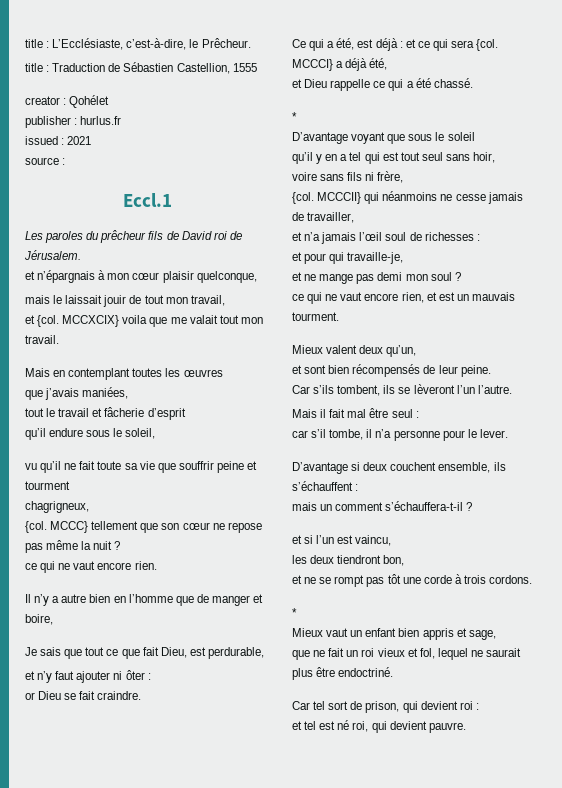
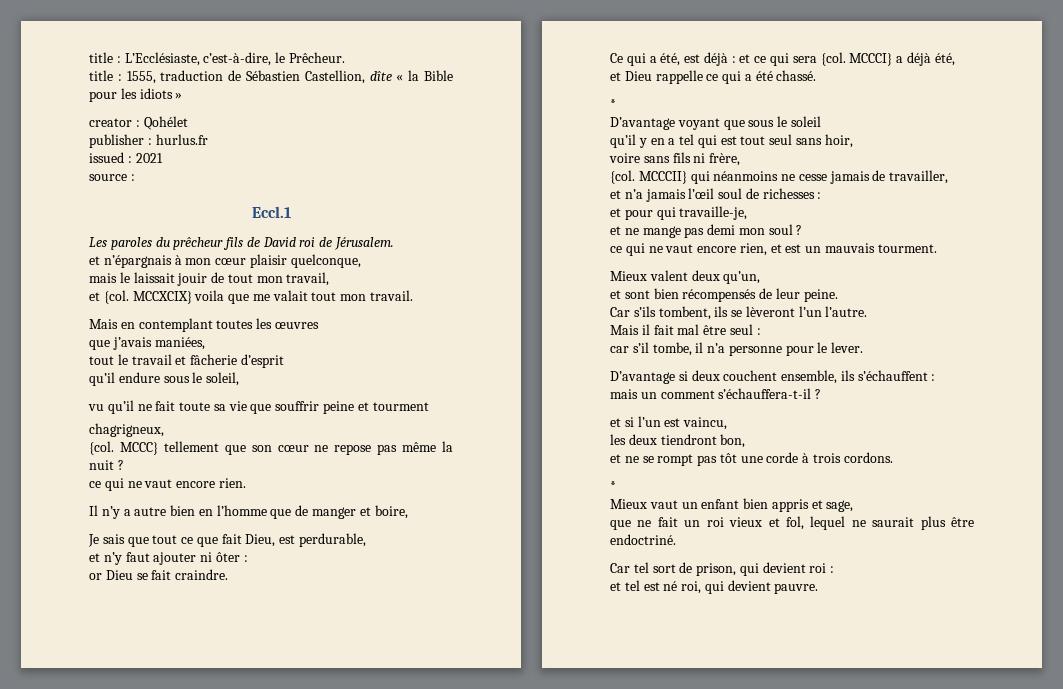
- title : Traduction de Sébastien Castellion, 1555
+ title : 1555, traduction de Sébastien Castellion, dîte « la Bible pour les idiots »

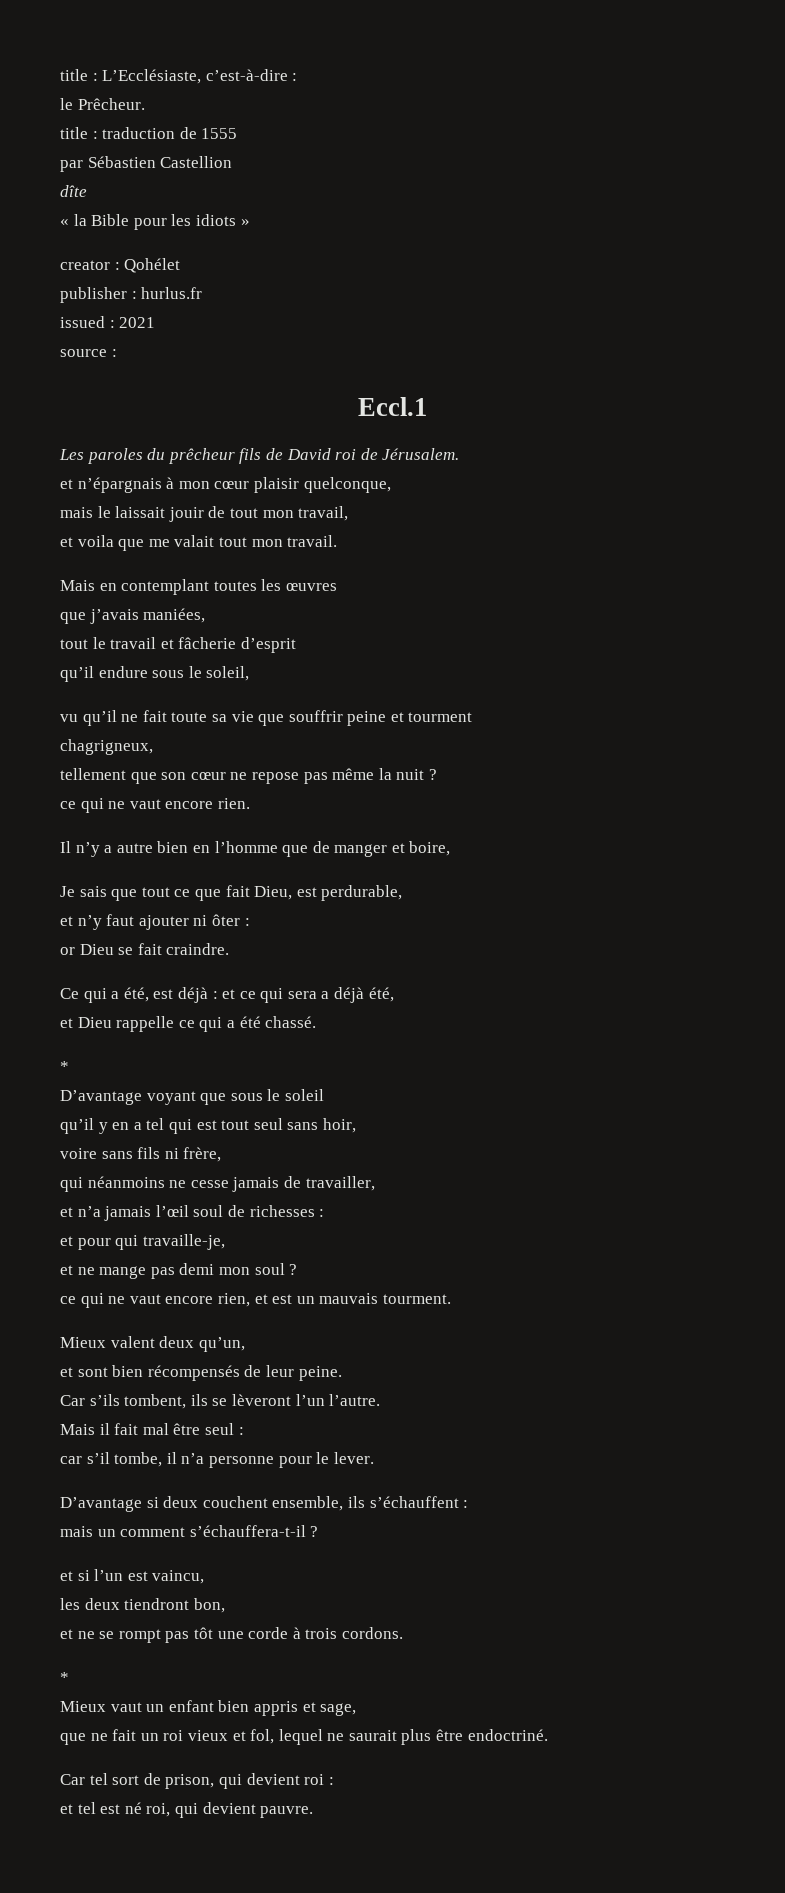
- title : L’Ecclésiaste, c’est-à-dire, le Prêcheur.
+ title : L’Ecclésiaste, c’est-à-dire :
+ le Prêcheur.
- title : 1555, traduction de Sébastien Castellion, dîte « la Bible pour les idiots »
+ title : traduction de 1555
+ par Sébastien Castellion
+ dîte
+ « la Bible pour les idiots »
- et {col. MCCXCIX} voila que me valait tout mon travail.
+ et voila que me valait tout mon travail.
- {col. MCCC} tellement que son cœur ne repose pas même la nuit ?
+ tellement que son cœur ne repose pas même la nuit ?
- Ce qui a été, est déjà : et ce qui sera {col. MCCCI} a déjà été,
+ Ce qui a été, est déjà : et ce qui sera a déjà été,
- {col. MCCCII} qui néanmoins ne cesse jamais de travailler,
+ qui néanmoins ne cesse jamais de travailler,

